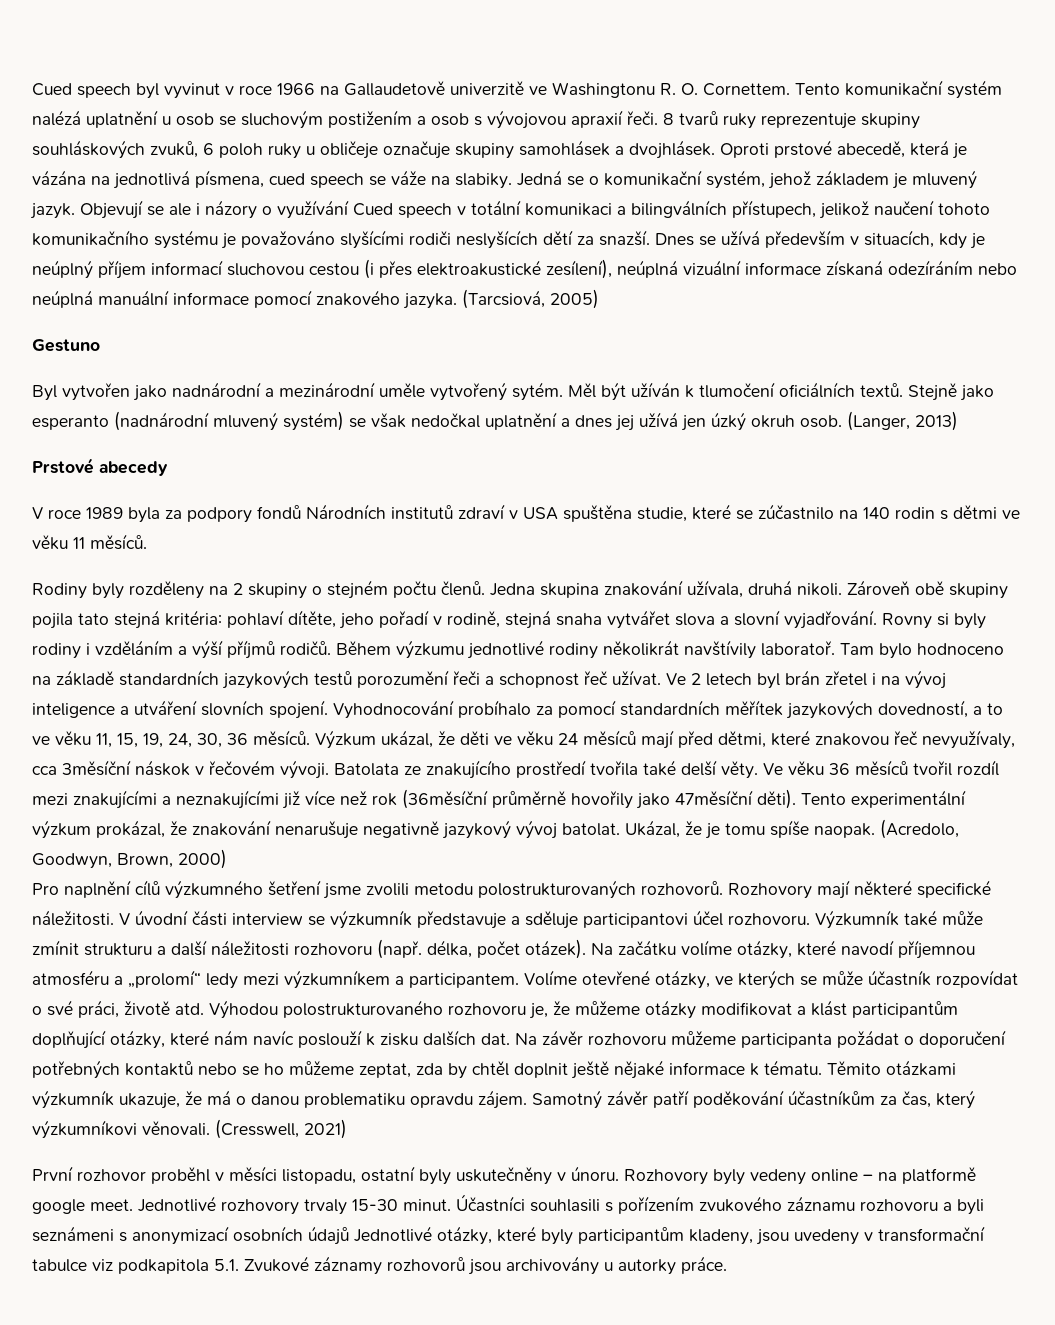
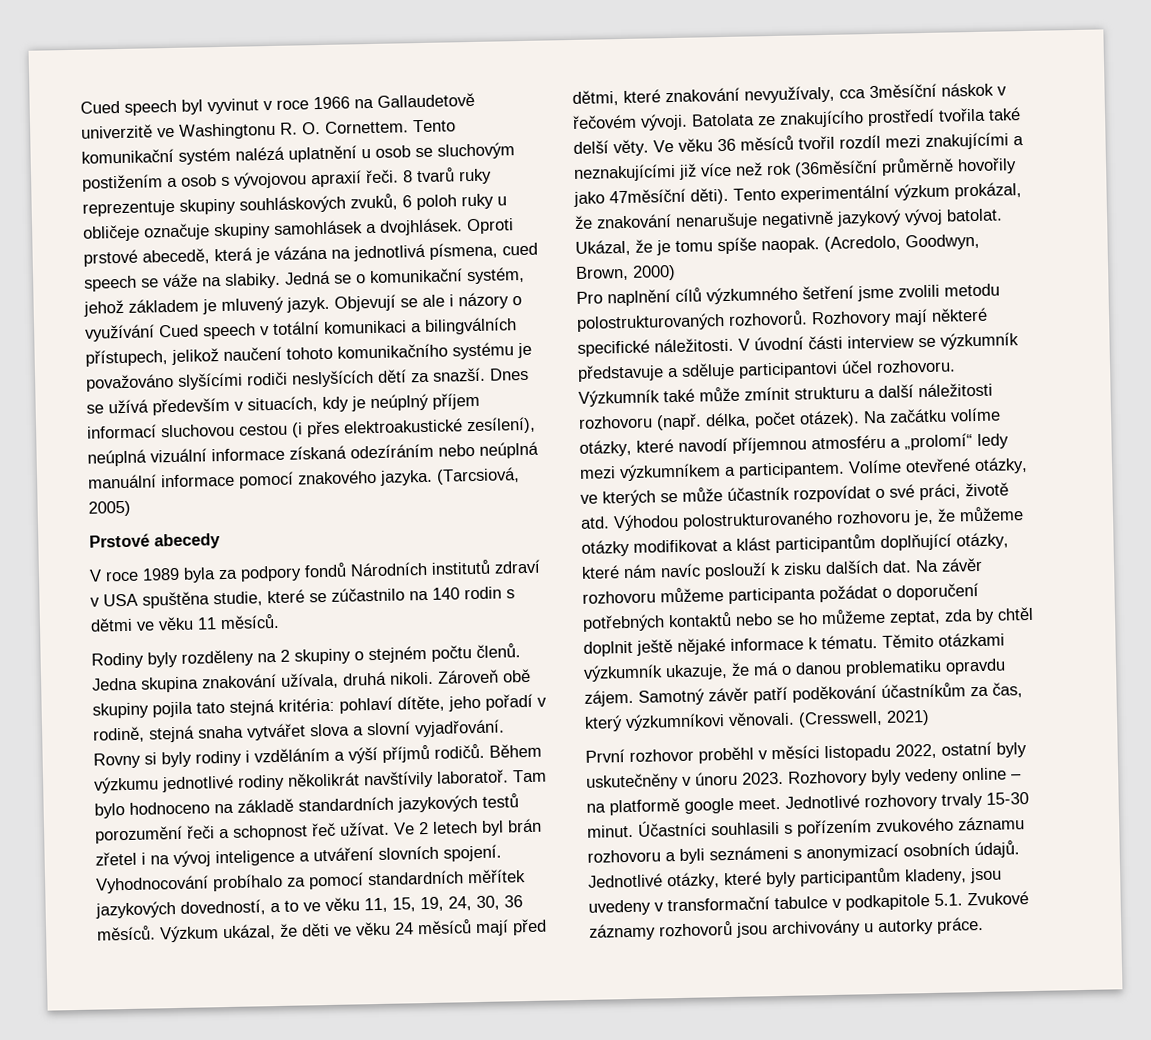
- Gestuno
- Byl vytvořen jako nadnárodní a mezinárodní uměle vytvořený sytém. Měl být užíván k tlumočení oficiálních textů. Stejně jako esperanto (nadnárodní mluvený systém) se však nedočkal uplatnění a dnes jej užívá jen úzký okruh osob. (Langer, 2013)
- Výzkum ukázal, že děti ve věku 24 měsíců mají před dětmi, které znakovou řeč nevyužívaly, cca 3měsíční náskok v řečovém vývoji.
+ Výzkum ukázal, že děti ve věku 24 měsíců mají před dětmi, které znakování nevyužívaly, cca 3měsíční náskok v řečovém vývoji.
- První rozhovor proběhl v měsíci listopadu, ostatní byly uskutečněny v únoru.
+ První rozhovor proběhl v měsíci listopadu 2022, ostatní byly uskutečněny v únoru 2023.
- Účastníci souhlasili s pořízením zvukového záznamu rozhovoru a byli seznámeni s anonymizací osobních údajů Jednotlivé otázky, které byly participantům kladeny, jsou uvedeny v transformační tabulce viz podkapitola 5.1. Zvukové záznamy rozhovorů jsou archivovány u autorky práce.
+ Účastníci souhlasili s pořízením zvukového záznamu rozhovoru a byli seznámeni s anonymizací osobních údajů. Jednotlivé otázky, které byly participantům kladeny, jsou uvedeny v transformační tabulce v podkapitole 5.1. Zvukové záznamy rozhovorů jsou archivovány u autorky práce.

